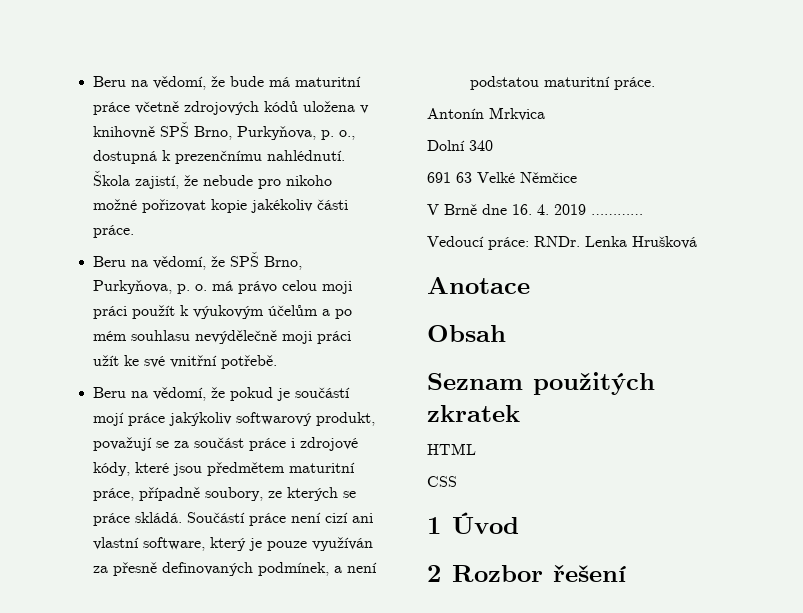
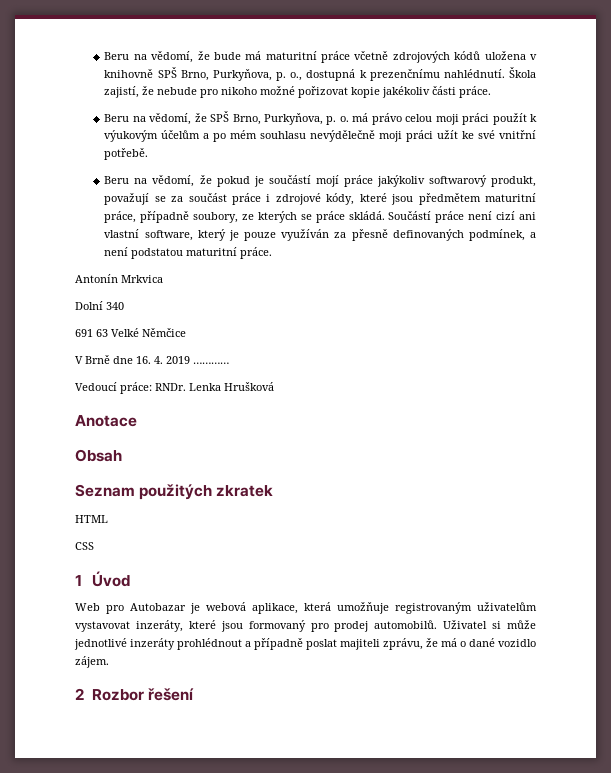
+ Web pro Autobazar je webová aplikace, která umožňuje registrovaným uživatelům vystavovat inzeráty, které jsou formovaný pro prodej automobilů. Uživatel si může jednotlivé inzeráty prohlédnout a případně poslat majiteli zprávu, že má o dané vozidlo zájem.

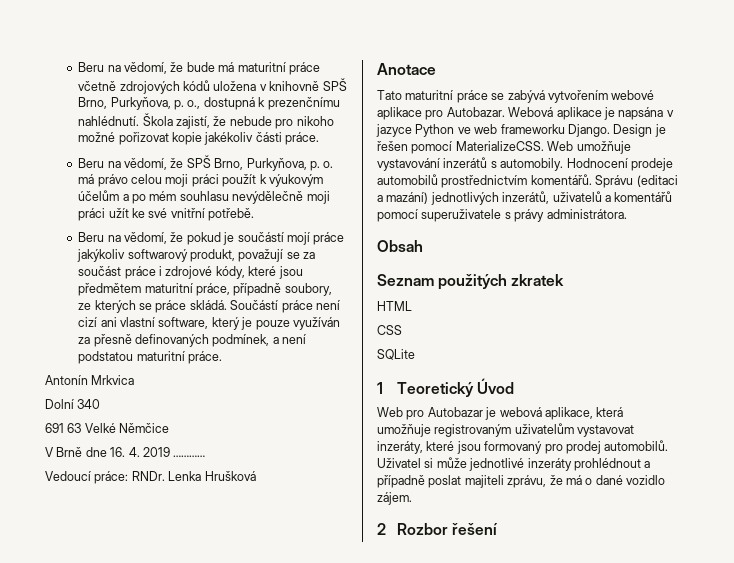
+ Tato maturitní práce se zabývá vytvořením webové aplikace pro Autobazar. Webová aplikace je napsána v jazyce Python ve web frameworku Django. Design je řešen pomocí MaterializeCSS. Web umožňuje vystavování inzerátů s automobily. Hodnocení prodeje automobilů prostřednictvím komentářů. Správu (editaci a mazání) jednotlivých inzerátů, uživatelů a komentářů pomocí superuživatele s právy administrátora.
+ SQLite
- 1 Úvod
+ 1 Teoretický Úvod

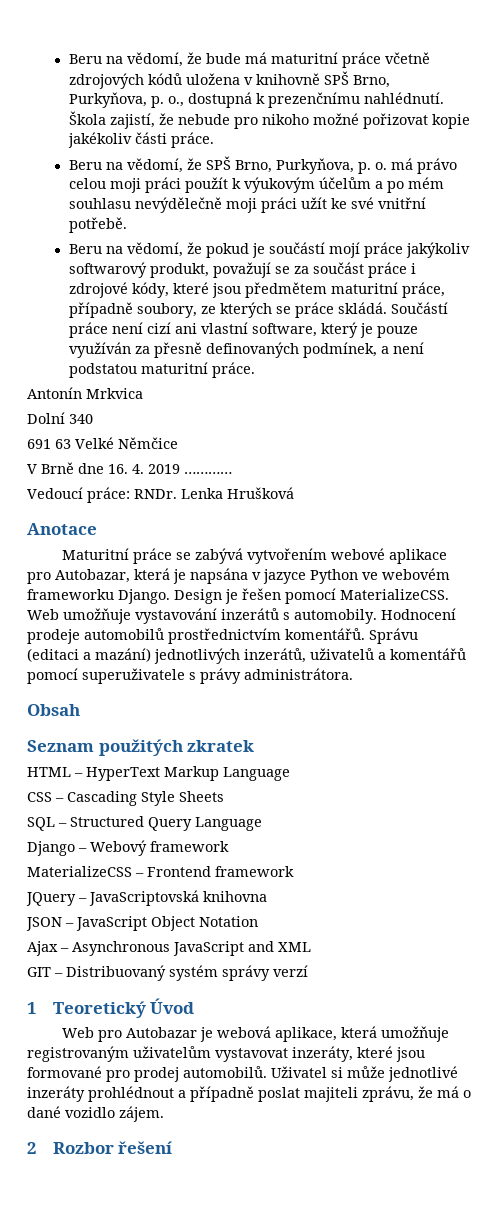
- Tato maturitní práce se zabývá vytvořením webové aplikace pro Autobazar. Webová aplikace je napsána v jazyce Python ve web frameworku Django.
+ Maturitní práce se zabývá vytvořením webové aplikace pro Autobazar, která je napsána v jazyce Python ve webovém frameworku Django.
- HTML
- CSS
- SQLite
+ HTML – HyperText Markup Language
+ CSS – Cascading Style Sheets
+ SQL – Structured Query Language
+ Django – Webový framework
+ MaterializeCSS – Frontend framework
+ JQuery – JavaScriptovská knihovna
+ JSON – JavaScript Object Notation
+ Ajax – Asynchronous JavaScript and XML
+ GIT – Distribuovaný systém správy verzí
- Web pro Autobazar je webová aplikace, která umožňuje registrovaným uživatelům vystavovat inzeráty, které jsou formovaný pro prodej automobilů.
+ Web pro Autobazar je webová aplikace, která umožňuje registrovaným uživatelům vystavovat inzeráty, které jsou formované pro prodej automobilů.

